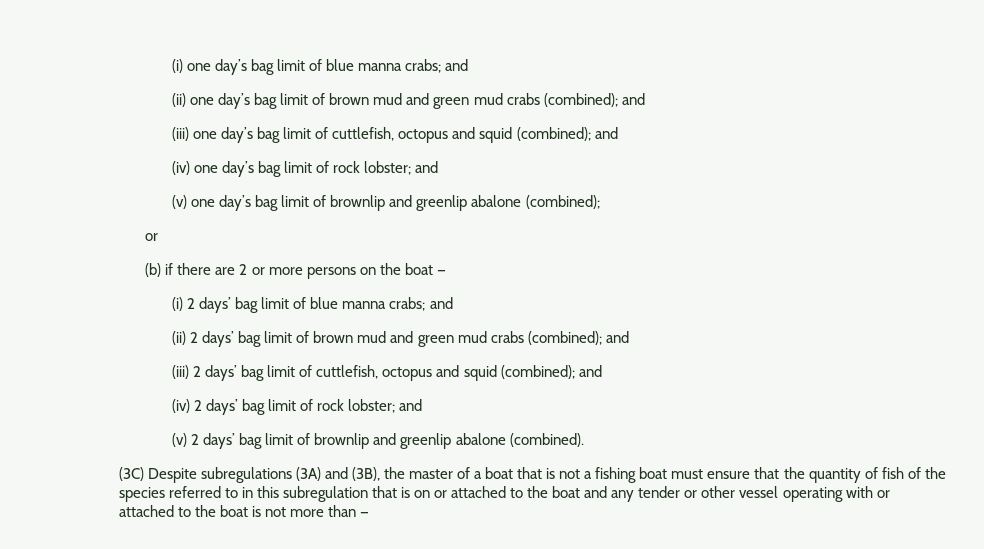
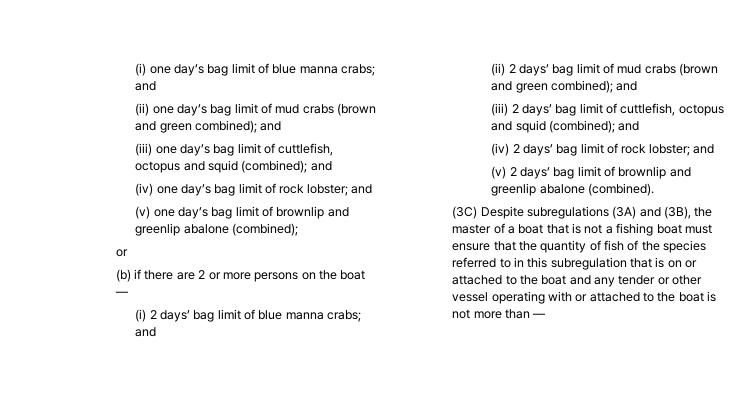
- (ii) one day’s bag limit of brown mud and green mud crabs (combined); and
+ (ii) one day’s bag limit of mud crabs (brown and green combined); and
- (ii) 2 days’ bag limit of brown mud and green mud crabs (combined); and
+ (ii) 2 days’ bag limit of mud crabs (brown and green combined); and

